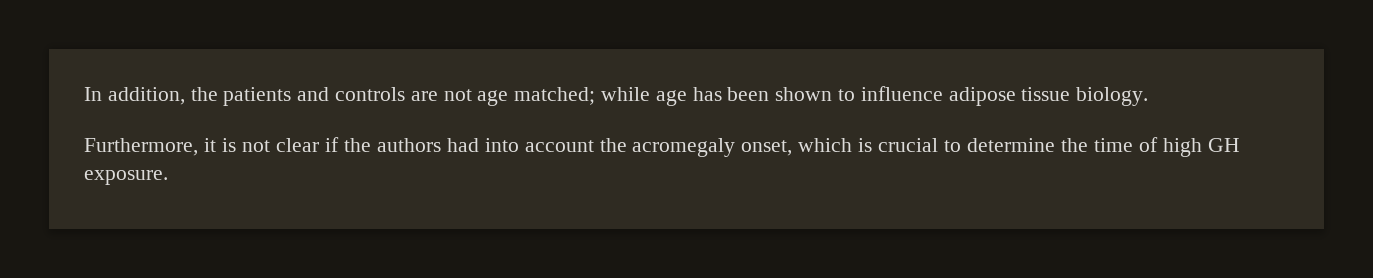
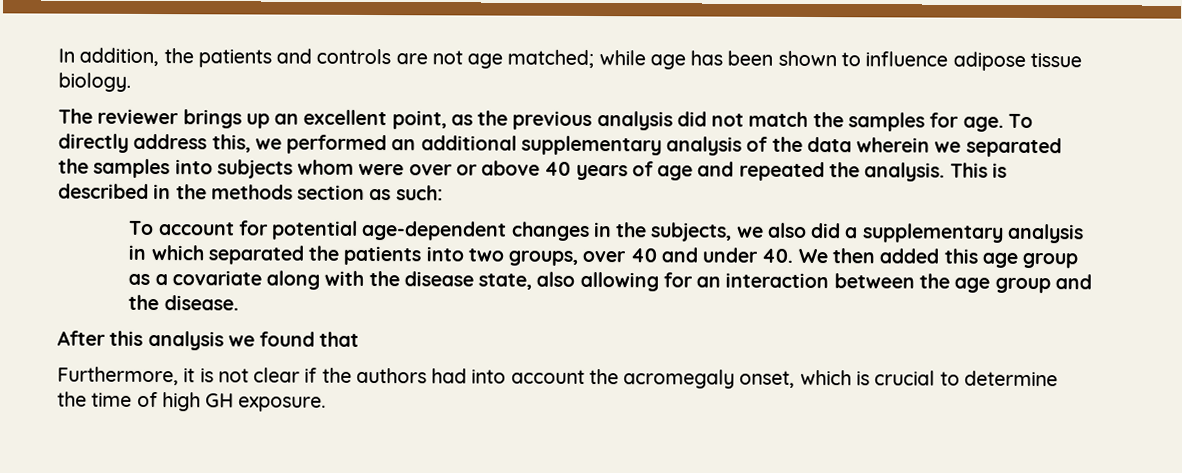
+ The reviewer brings up an excellent point, as the previous analysis did not match the samples for age. To directly address this, we performed an additional supplementary analysis of the data wherein we separated the samples into subjects whom were over or above 40 years of age and repeated the analysis. This is described in the methods section as such:
+ To account for potential age-dependent changes in the subjects, we also did a supplementary analysis in which separated the patients into two groups, over 40 and under 40. We then added this age group as a covariate along with the disease state, also allowing for an interaction between the age group and the disease.
+ After this analysis we found that

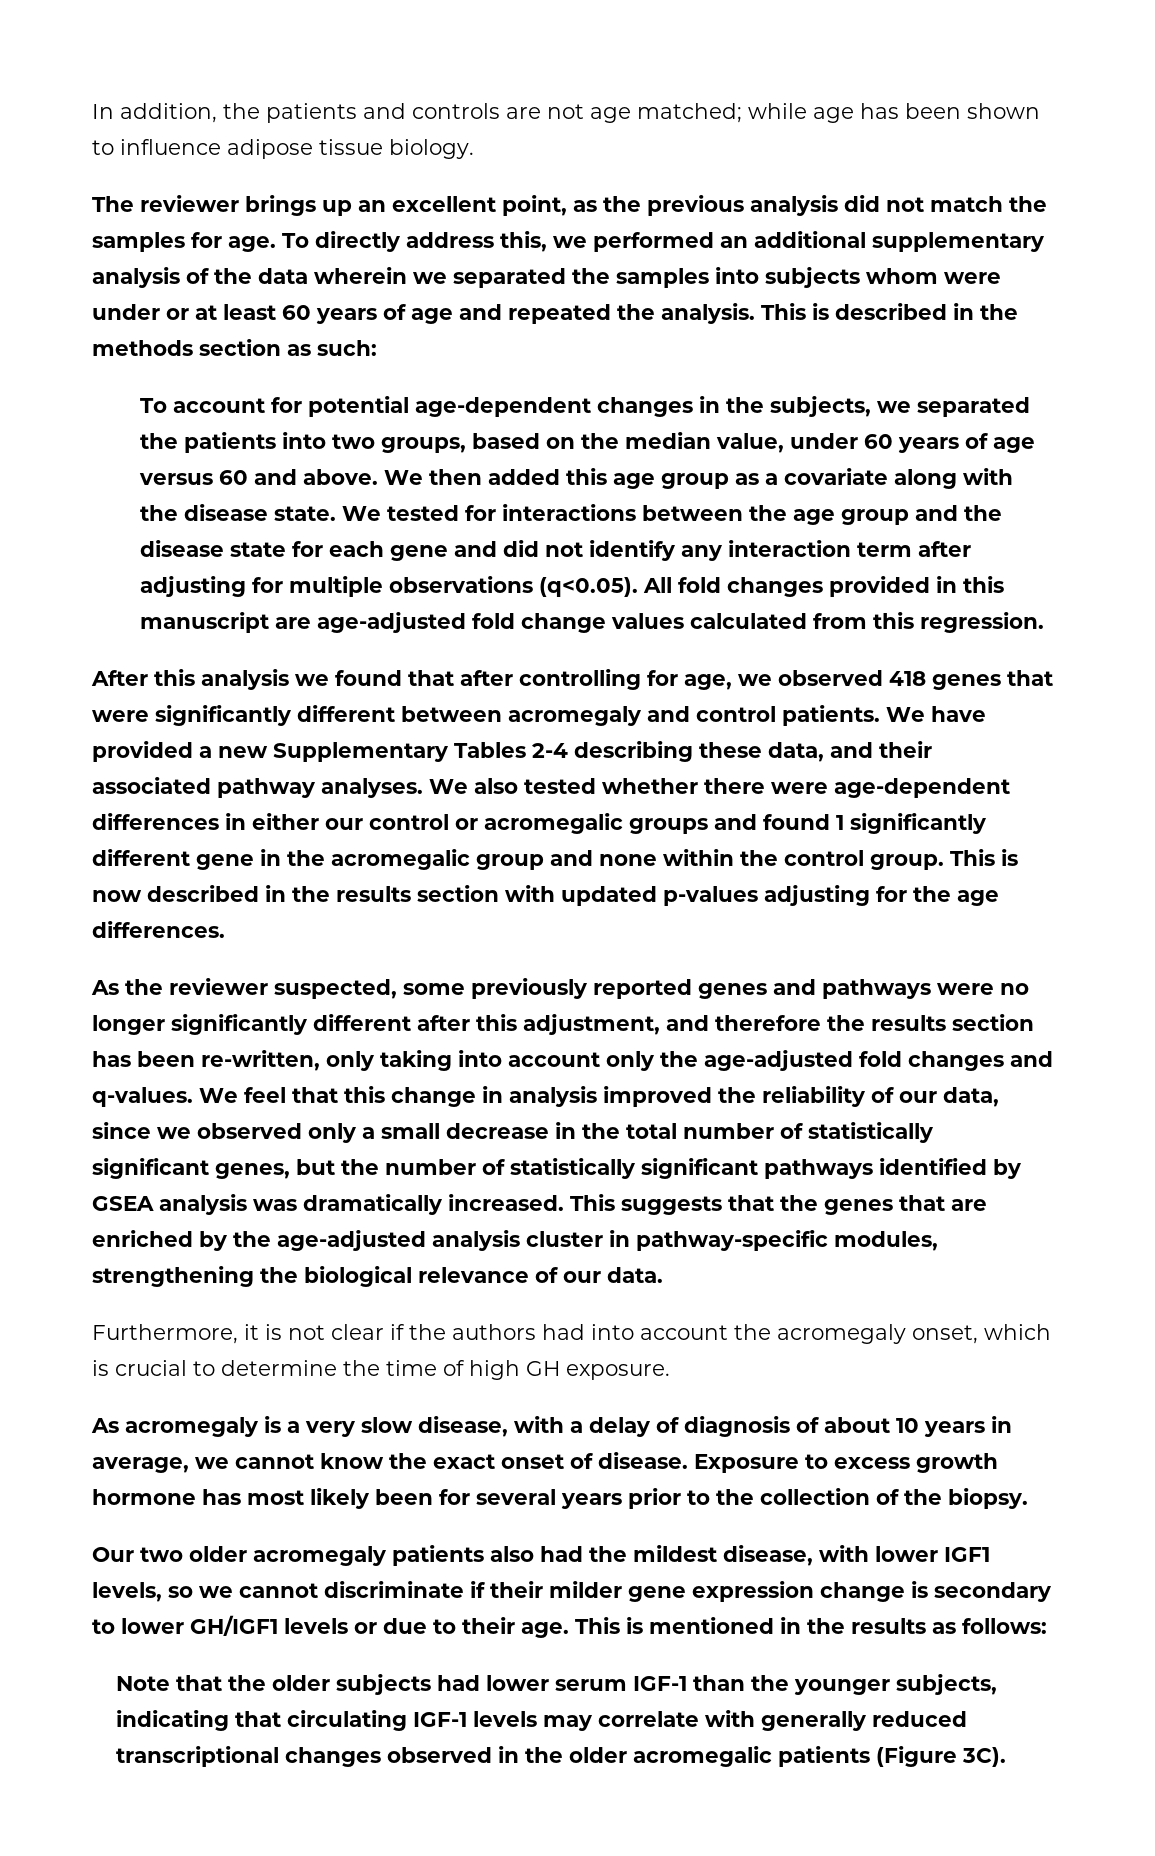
- To directly address this, we performed an additional supplementary analysis of the data wherein we separated the samples into subjects whom were over or above 40 years of age and repeated the analysis.
+ To directly address this, we performed an additional supplementary analysis of the data wherein we separated the samples into subjects whom were under or at least 60 years of age and repeated the analysis.
- To account for potential age-dependent changes in the subjects, we also did a supplementary analysis in which separated the patients into two groups, over 40 and under 40. We then added this age group as a covariate along with the disease state, also allowing for an interaction between the age group and the disease.
+ To account for potential age-dependent changes in the subjects, we separated the patients into two groups, based on the median value, under 60 years of age versus 60 and above. We then added this age group as a covariate along with the disease state. We tested for interactions between the age group and the disease state for each gene and did not identify any interaction term after adjusting for multiple observations (q<0.05). All fold changes provided in this manuscript are age-adjusted fold change values calculated from this regression.
- After this analysis we found that
+ After this analysis we found that after controlling for age, we observed 418 genes that were significantly different between acromegaly and control patients. We have provided a new Supplementary Tables 2-4 describing these data, and their associated pathway analyses. We also tested whether there were age-dependent differences in either our control or acromegalic groups and found 1 significantly different gene in the acromegalic group and none within the control group. This is now described in the results section with updated p-values adjusting for the age differences.
+ As the reviewer suspected, some previously reported genes and pathways were no longer significantly different after this adjustment, and therefore the results section has been re-written, only taking into account only the age-adjusted fold changes and q-values. We feel that this change in analysis improved the reliability of our data, since we observed only a small decrease in the total number of statistically significant genes, but the number of statistically significant pathways identified by GSEA analysis was dramatically increased. This suggests that the genes that are enriched by the age-adjusted analysis cluster in pathway-specific modules, strengthening the biological relevance of our data.
+ As acromegaly is a very slow disease, with a delay of diagnosis of about 10 years in average, we cannot know the exact onset of disease. Exposure to excess growth hormone has most likely been for several years prior to the collection of the biopsy.
+ Our two older acromegaly patients also had the mildest disease, with lower IGF1 levels, so we cannot discriminate if their milder gene expression change is secondary to lower GH/IGF1 levels or due to their age. This is mentioned in the results as follows:
+ Note that the older subjects had lower serum IGF-1 than the younger subjects, indicating that circulating IGF-1 levels may correlate with generally reduced transcriptional changes observed in the older acromegalic patients (Figure 3C).

